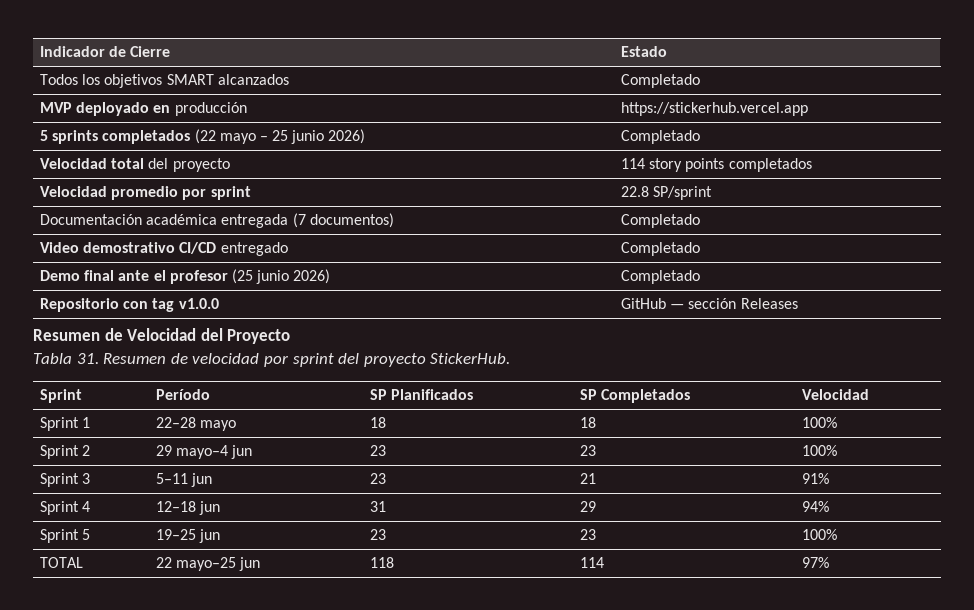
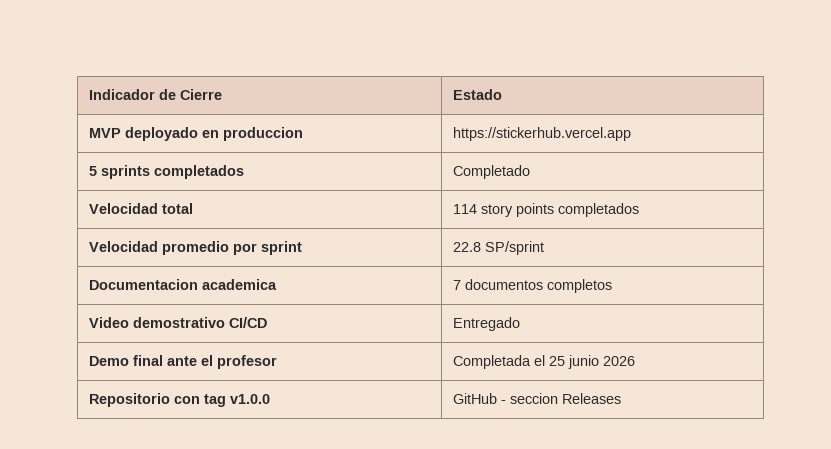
- Todos los objetivos SMART alcanzados | Completado
- MVP deployado en producción | https://stickerhub.vercel.app
+ MVP deployado en produccion | https://stickerhub.vercel.app
- 5 sprints completados (22 mayo – 25 junio 2026) | Completado
+ 5 sprints completados | Completado
- Velocidad total del proyecto | 114 story points completados
+ Velocidad total | 114 story points completados
- Documentación académica entregada (7 documentos) | Completado
+ Documentacion academica | 7 documentos completos
- Video demostrativo CI/CD entregado | Completado
+ Video demostrativo CI/CD | Entregado
- Demo final ante el profesor (25 junio 2026) | Completado
+ Demo final ante el profesor | Completada el 25 junio 2026
- Repositorio con tag v1.0.0 | GitHub — sección Releases
+ Repositorio con tag v1.0.0 | GitHub - seccion Releases
- Resumen de Velocidad del Proyecto
- Tabla 31. Resumen de velocidad por sprint del proyecto StickerHub.
- Sprint | Período | SP Planificados | SP Completados | Velocidad
- Sprint 1 | 22–28 mayo | 18 | 18 | 100%
- Sprint 2 | 29 mayo–4 jun | 23 | 23 | 100%
- Sprint 3 | 5–11 jun | 23 | 21 | 91%
- Sprint 4 | 12–18 jun | 31 | 29 | 94%
- Sprint 5 | 19–25 jun | 23 | 23 | 100%
- TOTAL | 22 mayo–25 jun | 118 | 114 | 97%

